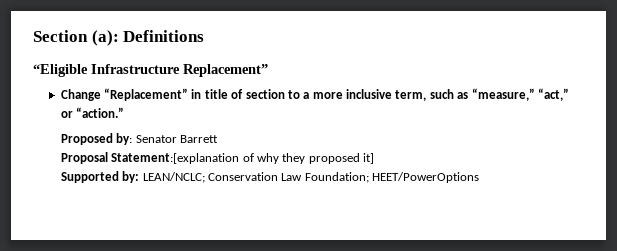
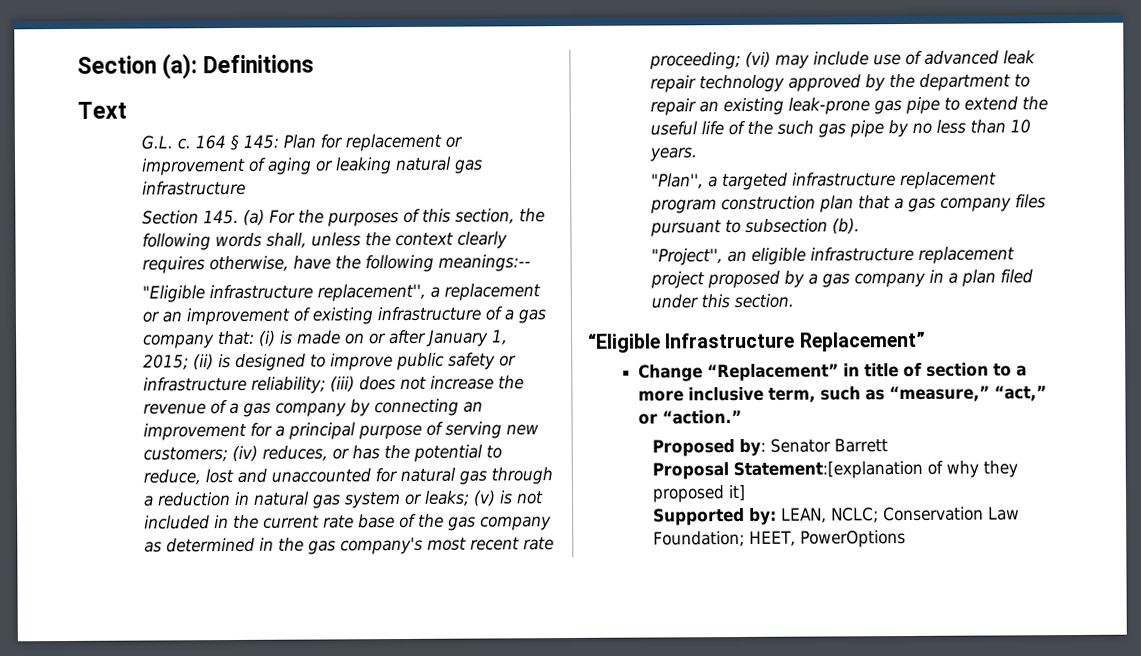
+ Text
+ G.L. c. 164 § 145: Plan for replacement or improvement of aging or leaking natural gas infrastructure
+ Section 145. (a) For the purposes of this section, the following words shall, unless the context clearly requires otherwise, have the following meanings:--
+ "Eligible infrastructure replacement'', a replacement or an improvement of existing infrastructure of a gas company that: (i) is made on or after January 1, 2015; (ii) is designed to improve public safety or infrastructure reliability; (iii) does not increase the revenue of a gas company by connecting an improvement for a principal purpose of serving new customers; (iv) reduces, or has the potential to reduce, lost and unaccounted for natural gas through a reduction in natural gas system or leaks; (v) is not included in the current rate base of the gas company as determined in the gas company's most recent rate proceeding; (vi) may include use of advanced leak repair technology approved by the department to repair an existing leak-prone gas pipe to extend the useful life of the such gas pipe by no less than 10 years.
+ "Plan'', a targeted infrastructure replacement program construction plan that a gas company files pursuant to subsection (b).
+ "Project'', an eligible infrastructure replacement project proposed by a gas company in a plan filed under this section.
- Supported by: LEAN/NCLC; Conservation Law Foundation; HEET/PowerOptions
+ Supported by: LEAN, NCLC; Conservation Law Foundation; HEET, PowerOptions

